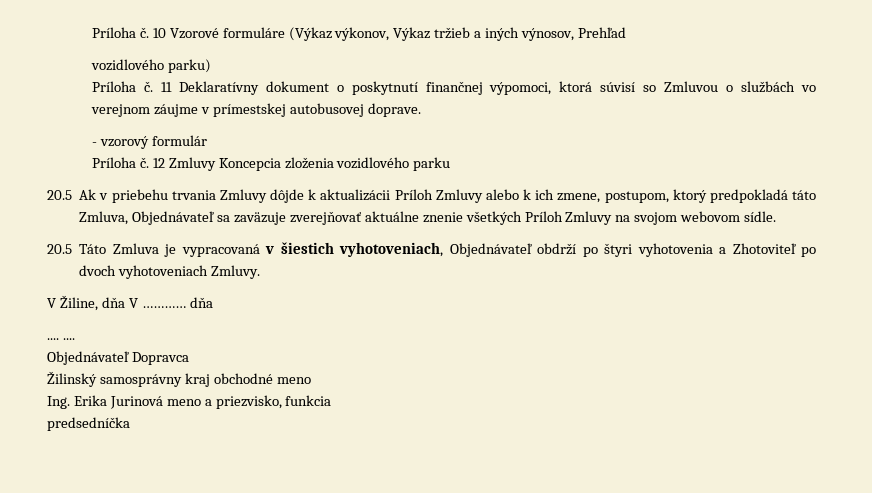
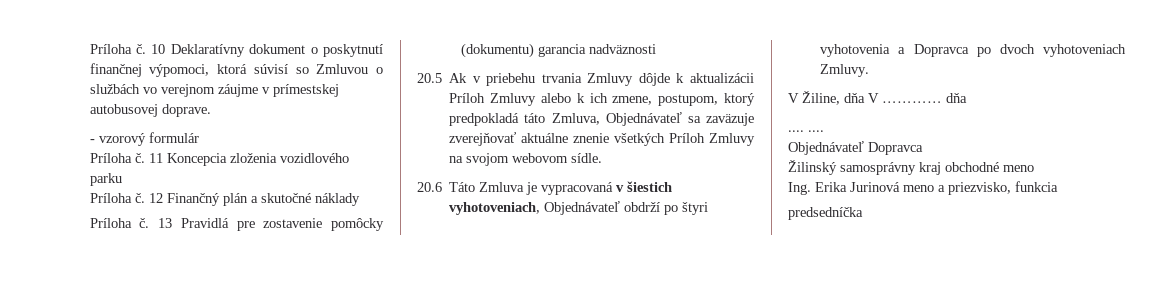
- 10 Vzorové formuláre (Výkaz výkonov, Výkaz tržieb a iných výnosov, Prehľad
- vozidlového parku)
- Príloha č. 11 Deklaratívny dokument o poskytnutí finančnej výpomoci, ktorá súvisí so Zmluvou o službách vo verejnom záujme v prímestskej autobusovej doprave.
+ 10 Deklaratívny dokument o poskytnutí finančnej výpomoci, ktorá súvisí so Zmluvou o službách vo verejnom záujme v prímestskej autobusovej doprave.
- 12 Zmluvy Koncepcia zloženia vozidlového parku
+ 11 Koncepcia zloženia vozidlového parku
+ Príloha č. 12 Finančný plán a skutočné náklady
+ Príloha č. 13 Pravidlá pre zostavenie pomôcky (dokumentu) garancia nadväznosti
- 20.5 Táto Zmluva je vypracovaná v šiestich vyhotoveniach, Objednávateľ obdrží po štyri vyhotovenia a Zhotoviteľ po dvoch vyhotoveniach Zmluvy.
+ 20.6 Táto Zmluva je vypracovaná v šiestich vyhotoveniach, Objednávateľ obdrží po štyri vyhotovenia a Dopravca po dvoch vyhotoveniach Zmluvy.

